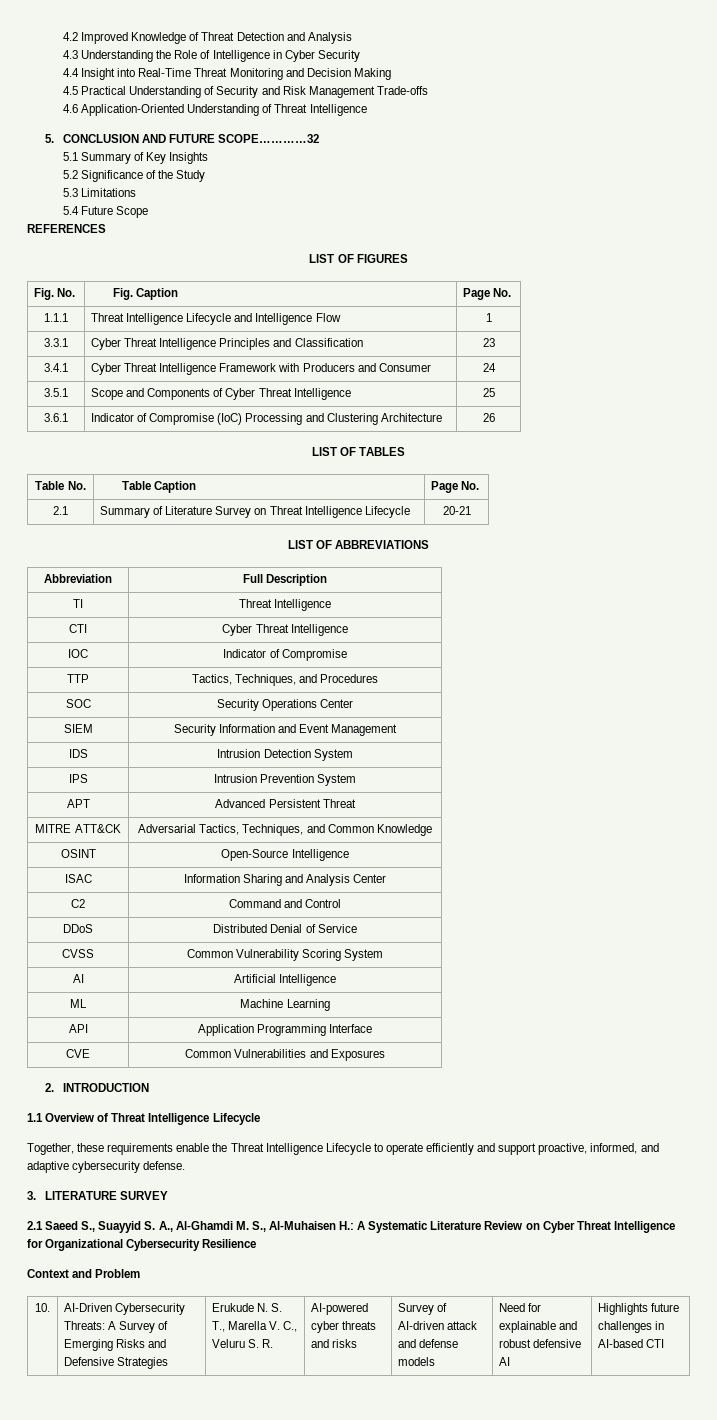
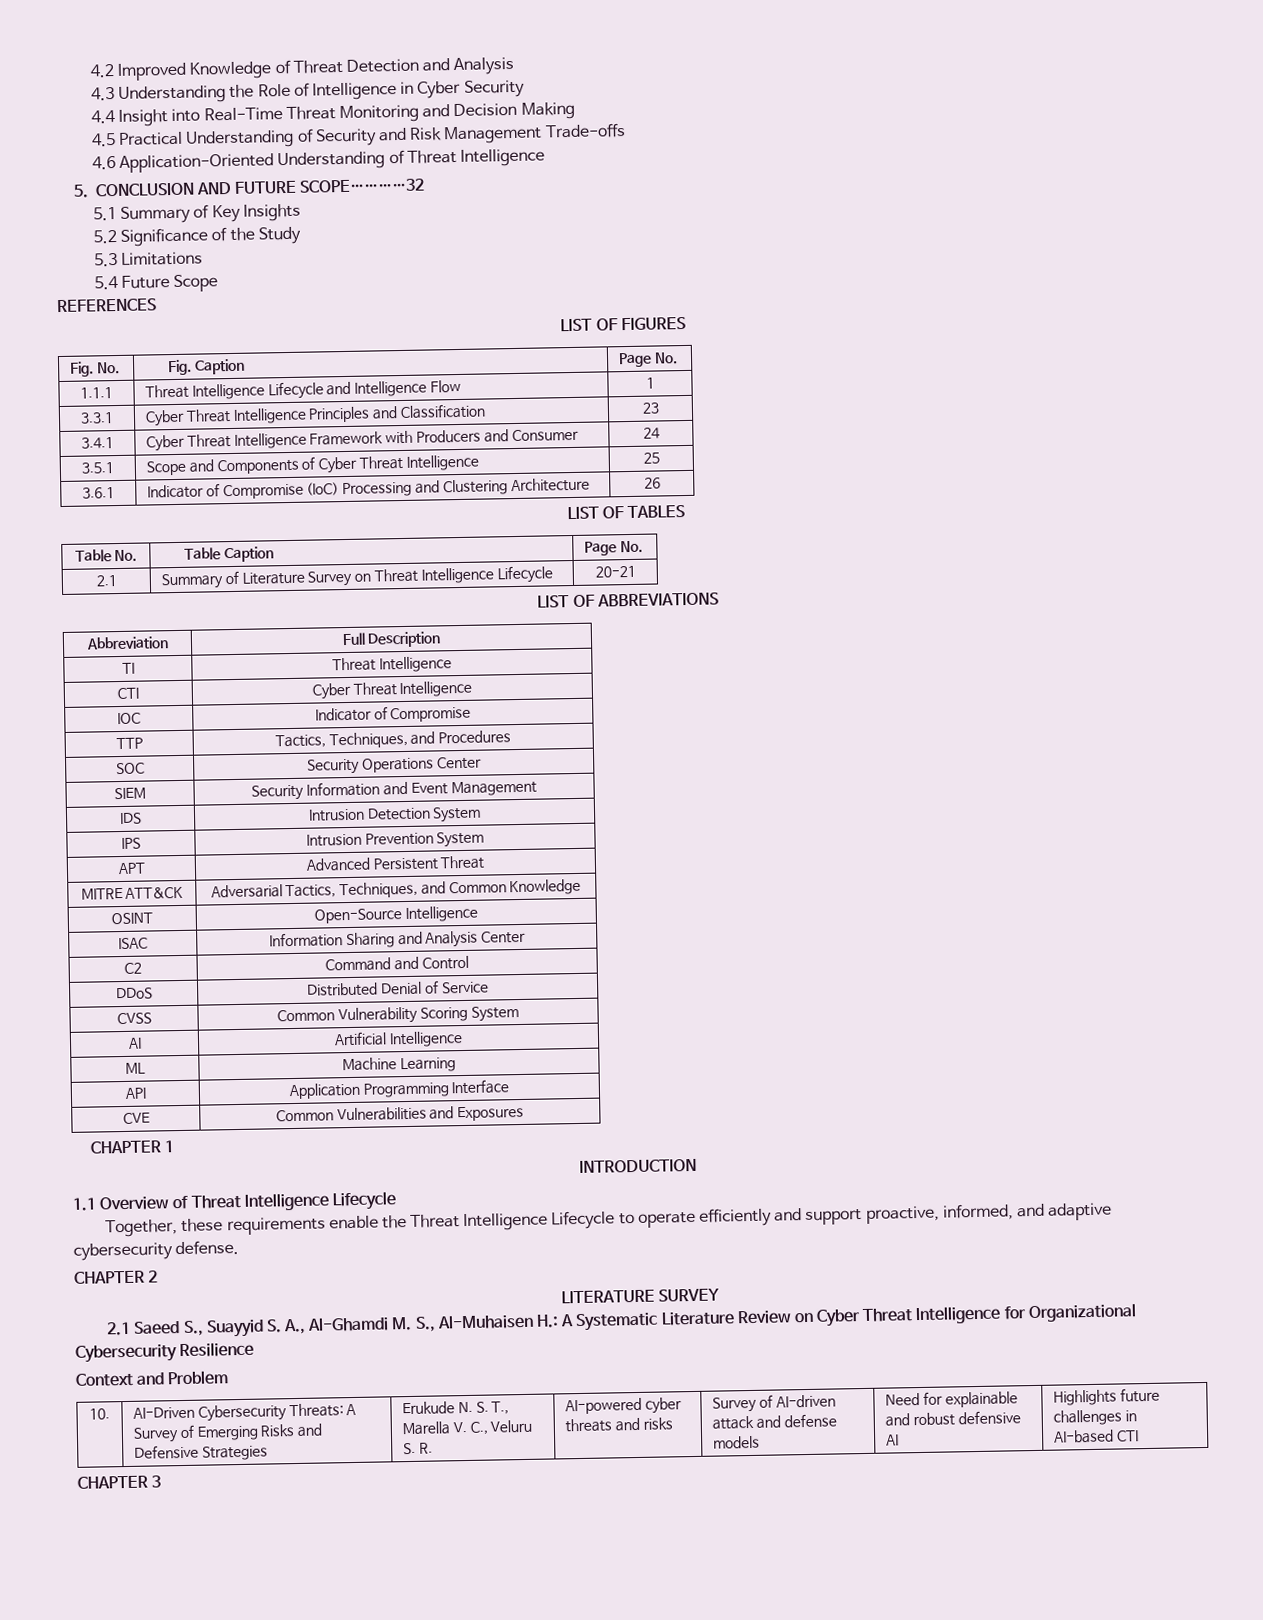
- 2. INTRODUCTION
+ CHAPTER 1
+ INTRODUCTION
- 3. LITERATURE SURVEY
+ CHAPTER 2
+ LITERATURE SURVEY
+ CHAPTER 3

